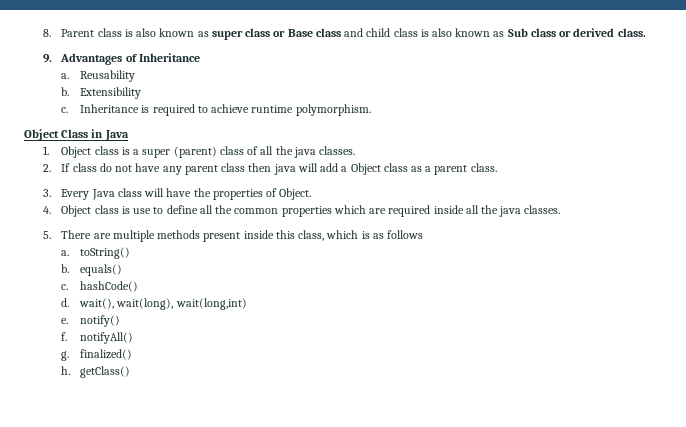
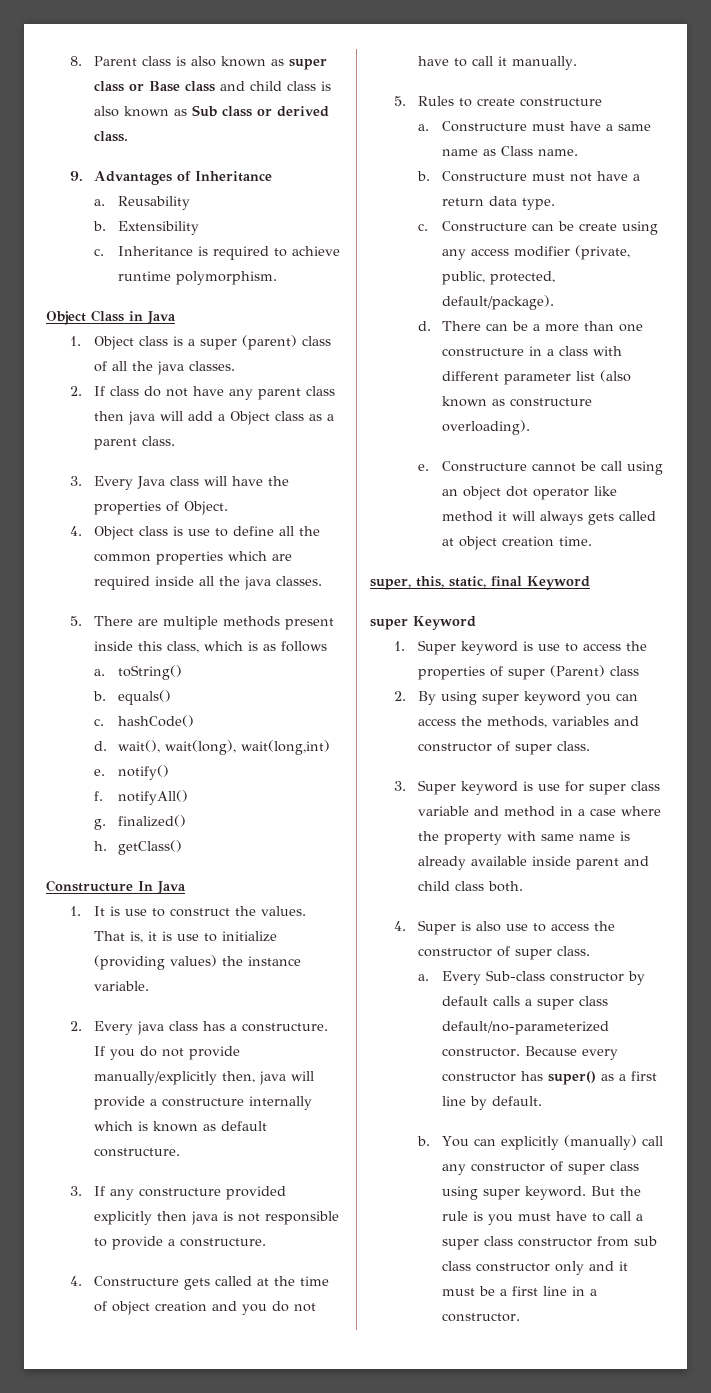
+ Constructure In Java
+ 1. It is use to construct the values. That is, it is use to initialize (providing values) the instance variable.
+ 2. Every java class has a constructure. If you do not provide manually/explicitly then, java will provide a constructure internally which is known as default constructure.
+ 3. If any constructure provided explicitly then java is not responsible to provide a constructure.
+ 4. Constructure gets called at the time of object creation and you do not have to call it manually.
+ 5. Rules to create constructure
+ a. Constructure must have a same name as Class name.
+ b. Constructure must not have a return data type.
+ c. Constructure can be create using any access modifier (private, public, protected, default/package).
+ d. There can be a more than one constructure in a class with different parameter list (also known as constructure overloading).
+ e. Constructure cannot be call using an object dot operator like method it will always gets called at object creation time.
+ super, this, static, final Keyword
+ super Keyword
+ 1. Super keyword is use to access the properties of super (Parent) class
+ 2. By using super keyword you can access the methods, variables and constructor of super class.
+ 3. Super keyword is use for super class variable and method in a case where the property with same name is already available inside parent and child class both.
+ 4. Super is also use to access the constructor of super class.
+ a. Every Sub-class constructor by default calls a super class default/no-parameterized constructor. Because every constructor has super() as a first line by default.
+ b. You can explicitly (manually) call any constructor of super class using super keyword. But the rule is you must have to call a super class constructor from sub class constructor only and it must be a first line in a constructor.

